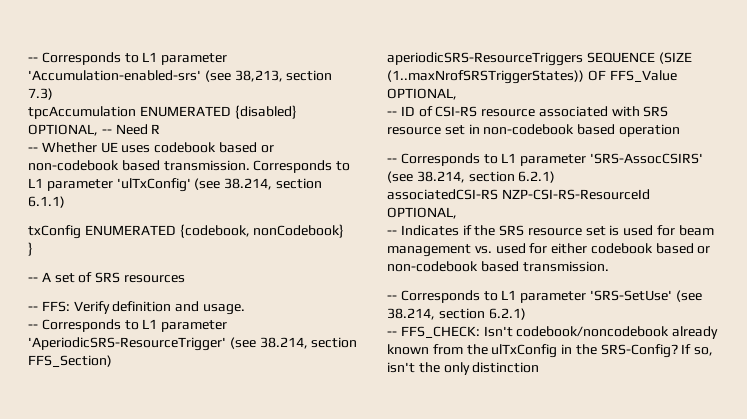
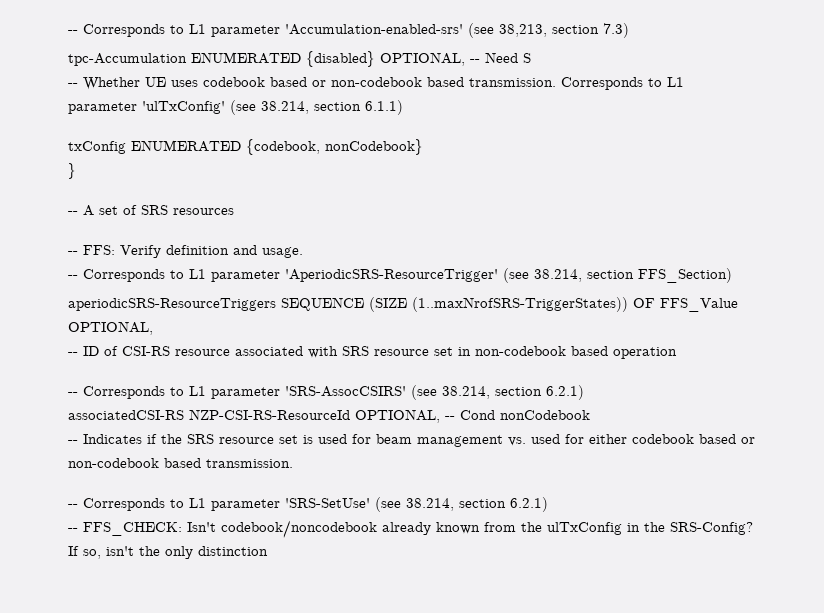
- tpcAccumulation ENUMERATED {disabled} OPTIONAL, -- Need R
+ tpc-Accumulation ENUMERATED {disabled} OPTIONAL, -- Need S
- aperiodicSRS-ResourceTriggers SEQUENCE (SIZE (1..maxNrofSRSTriggerStates)) OF FFS_Value OPTIONAL,
+ aperiodicSRS-ResourceTriggers SEQUENCE (SIZE (1..maxNrofSRS-TriggerStates)) OF FFS_Value OPTIONAL,
- associatedCSI-RS NZP-CSI-RS-ResourceId OPTIONAL,
+ associatedCSI-RS NZP-CSI-RS-ResourceId OPTIONAL, -- Cond nonCodebook

